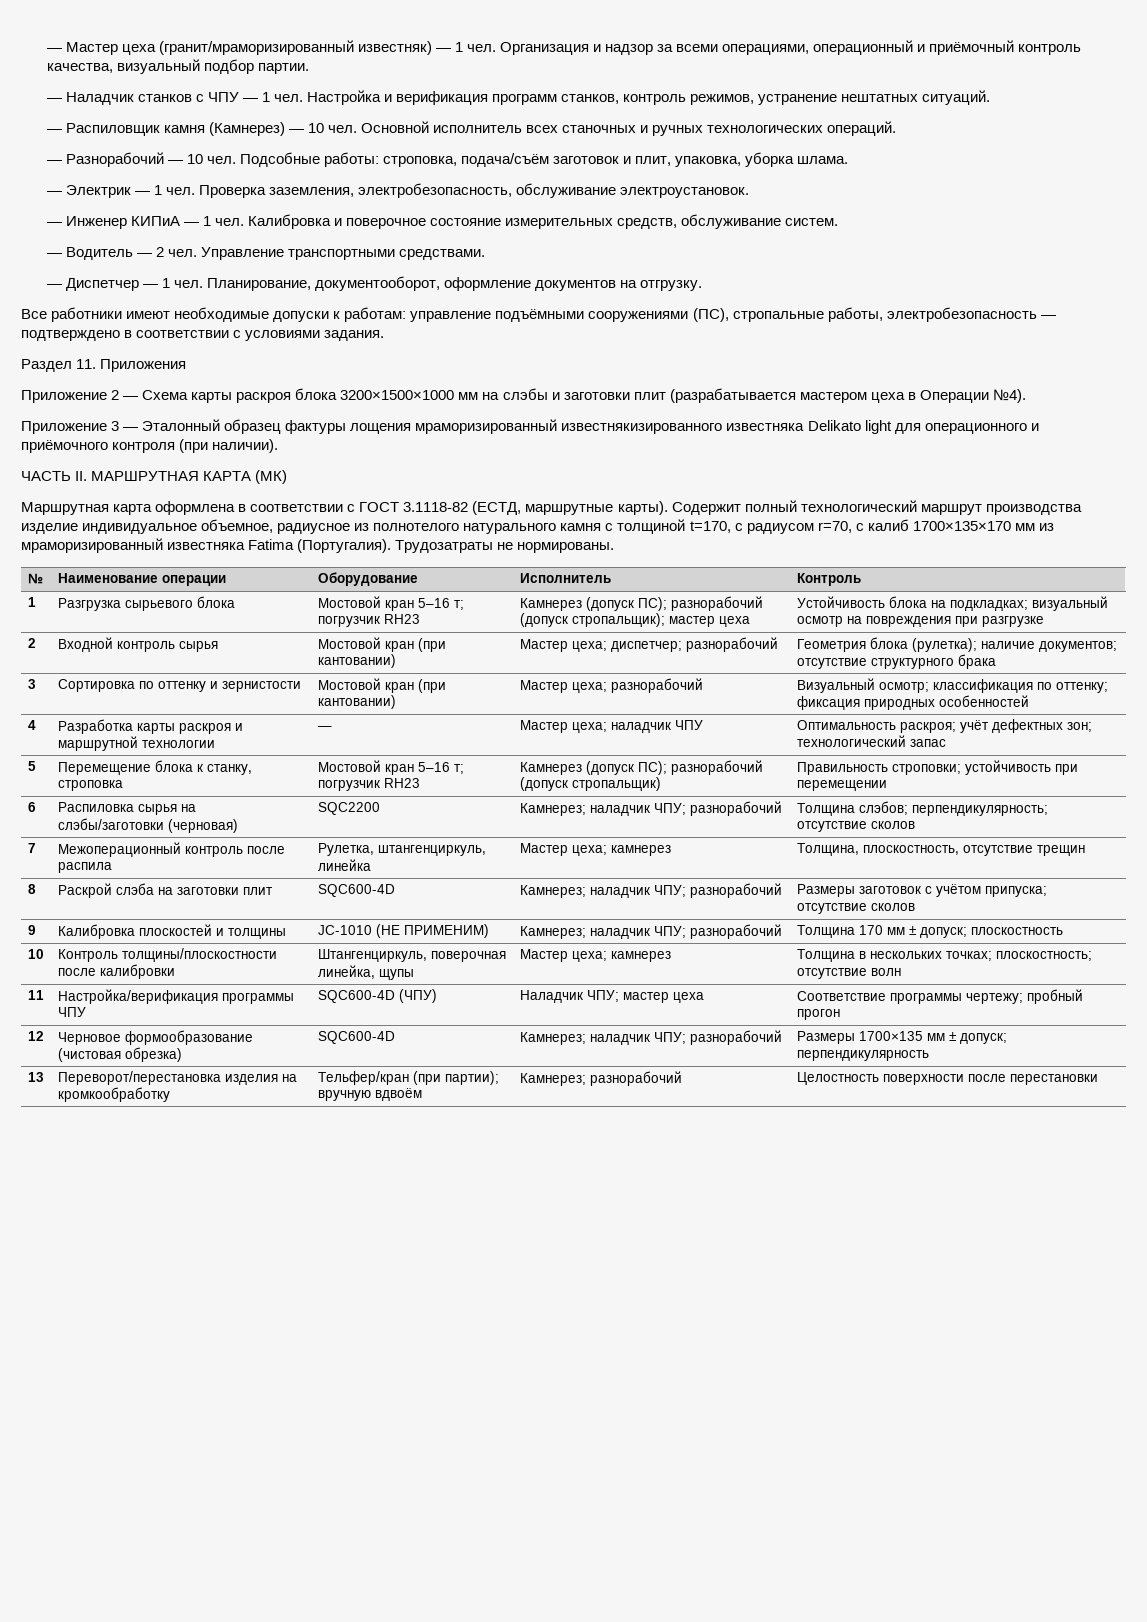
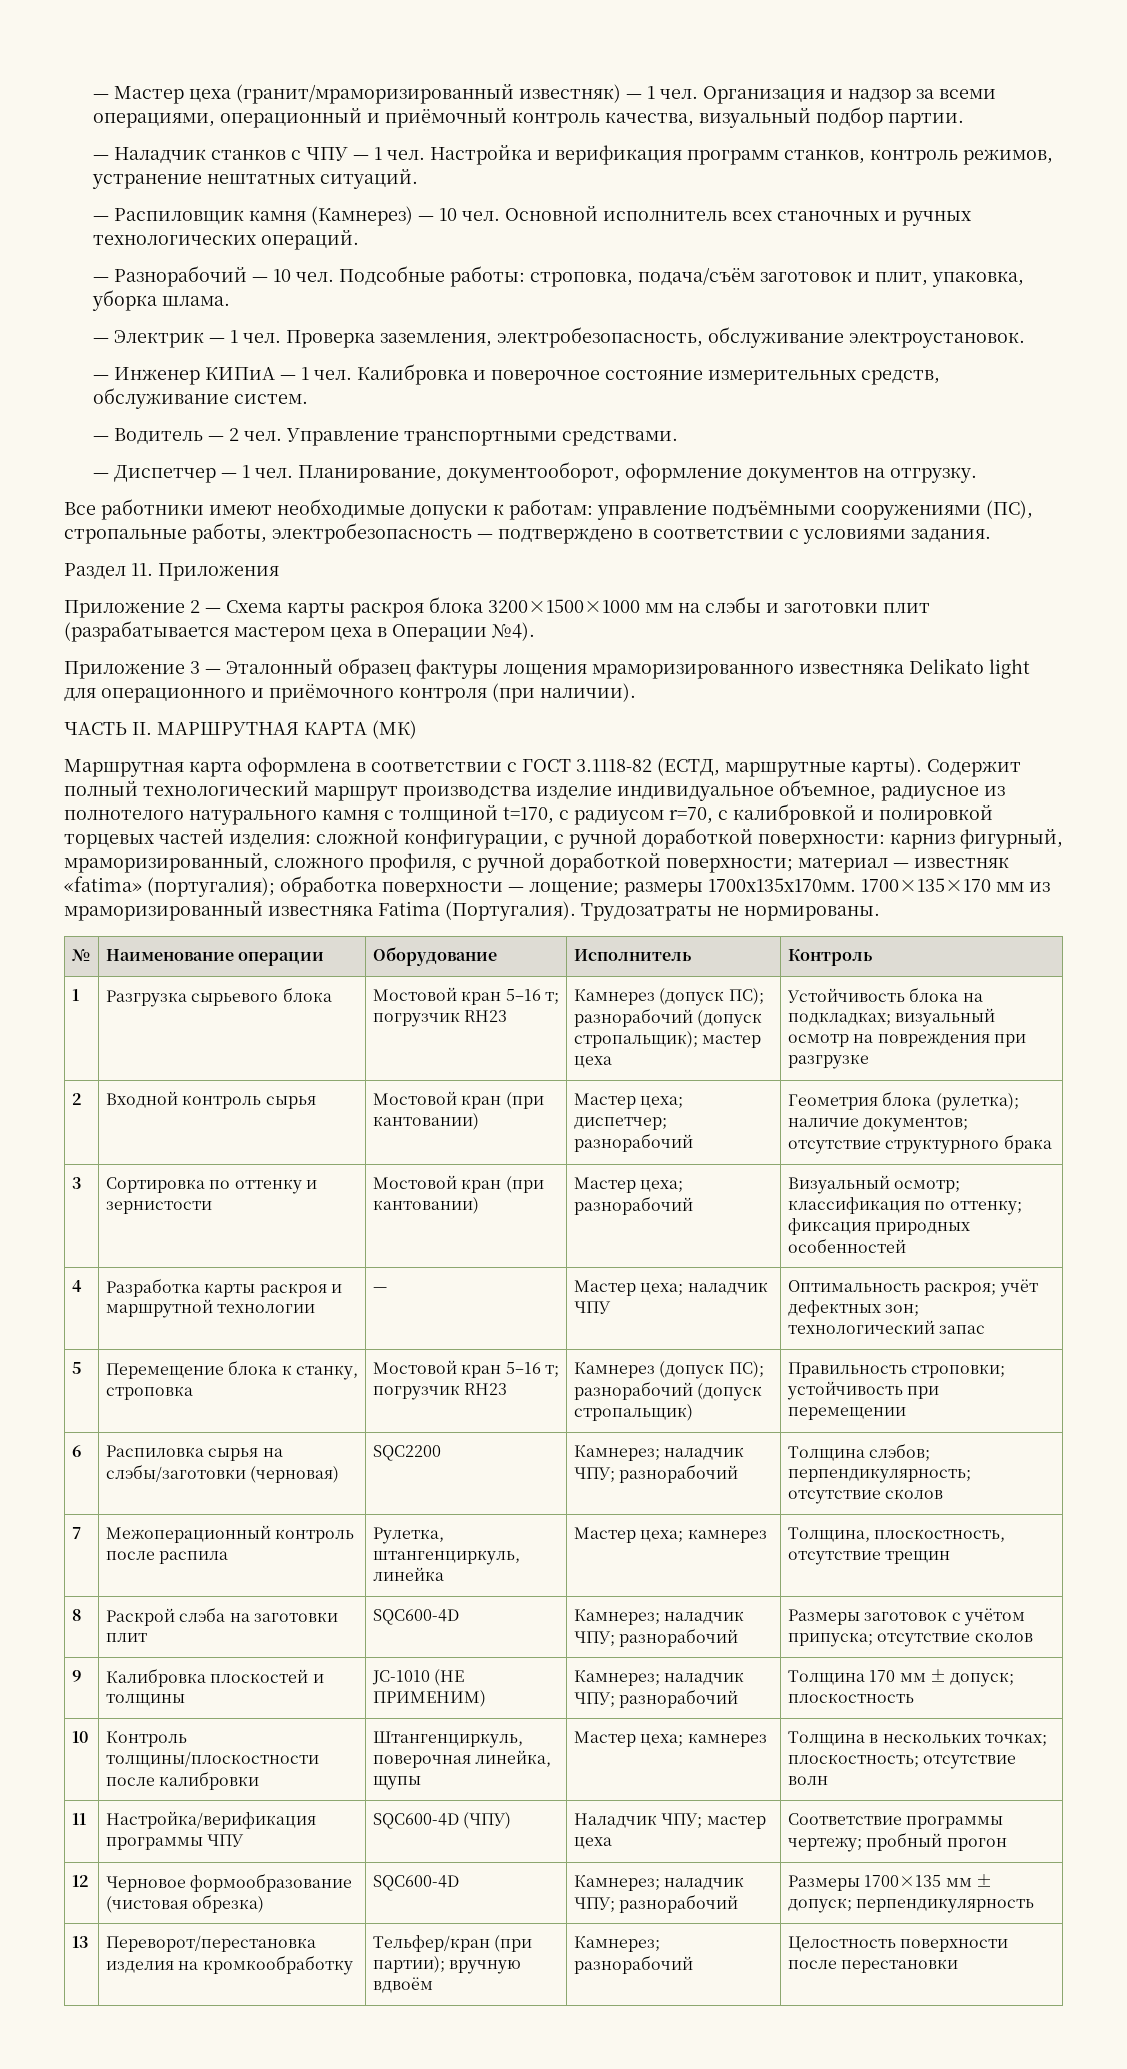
- Приложение 3 — Эталонный образец фактуры лощения мраморизированный известнякизированного известняка Delikato light для операционного и приёмочного контроля (при наличии).
+ Приложение 3 — Эталонный образец фактуры лощения мраморизированного известняка Delikato light для операционного и приёмочного контроля (при наличии).
- Содержит полный технологический маршрут производства изделие индивидуальное объемное, радиусное из полнотелого натурального камня с толщиной t=170, с радиусом r=70, с калиб 1700×135×170 мм из мраморизированный известняка Fatima (Португалия).
+ Содержит полный технологический маршрут производства изделие индивидуальное объемное, радиусное из полнотелого натурального камня с толщиной t=170, с радиусом r=70, с калибровкой и полировкой торцевых частей изделия: сложной конфигурации, с ручной доработкой поверхности: карниз фигурный, мраморизированный, сложного профиля, с ручной доработкой поверхности; материал — известняк «fatima» (португалия); обработка поверхности — лощение; размеры 1700х135х170мм. 1700×135×170 мм из мраморизированный известняка Fatima (Португалия).

